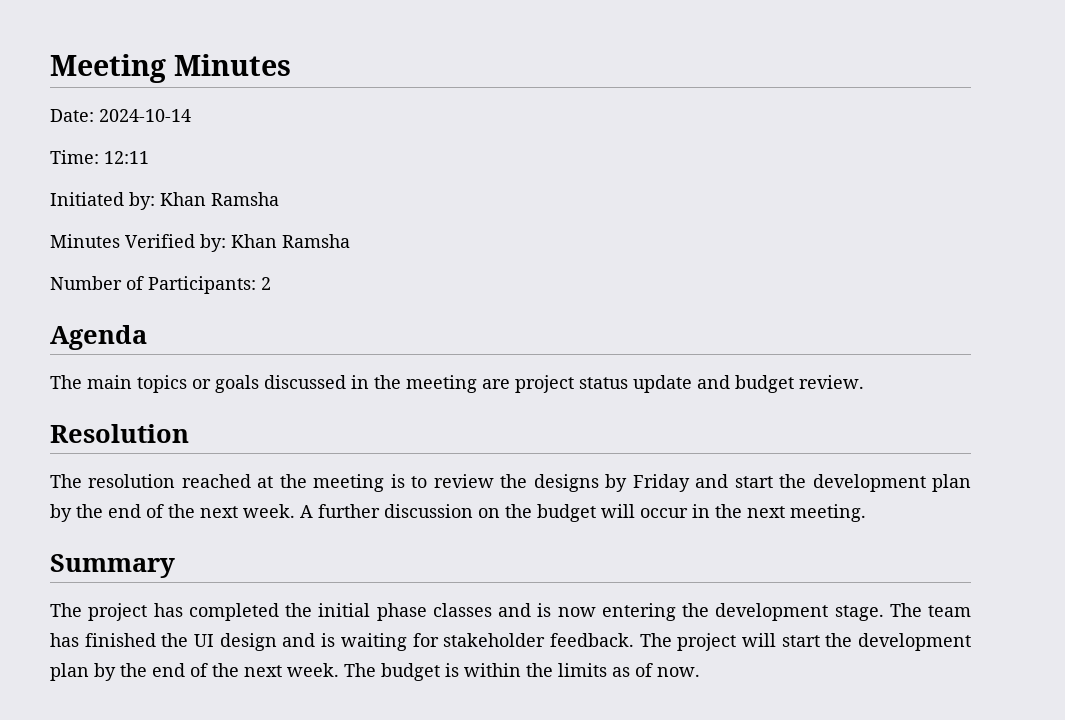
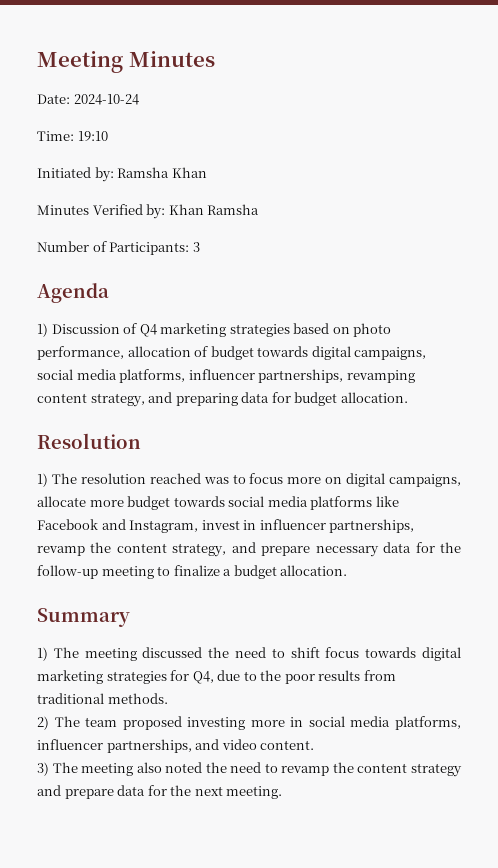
- Date: 2024-10-14
+ Date: 2024-10-24
- Time: 12:11
+ Time: 19:10
- Initiated by: Khan Ramsha
+ Initiated by: Ramsha Khan
- Number of Participants: 2
+ Number of Participants: 3
- The main topics or goals discussed in the meeting are project status update and budget review.
+ 1) Discussion of Q4 marketing strategies based on photo performance, allocation of budget towards digital campaigns, social media platforms, influencer partnerships, revamping content strategy, and preparing data for budget allocation.
- The resolution reached at the meeting is to review the designs by Friday and start the development plan by the end of the next week. A further discussion on the budget will occur in the next meeting.
+ 1) The resolution reached was to focus more on digital campaigns, allocate more budget towards social media platforms like Facebook and Instagram, invest in influencer partnerships, revamp the content strategy, and prepare necessary data for the follow-up meeting to finalize a budget allocation.
  Summary
- The project has completed the initial phase classes and is now entering the development stage. The team has finished the UI design and is waiting for stakeholder feedback. The project will start the development plan by the end of the next week. The budget is within the limits as of now.
+ 1) The meeting discussed the need to shift focus towards digital marketing strategies for Q4, due to the poor results from traditional methods.
+ 2) The team proposed investing more in social media platforms, influencer partnerships, and video content.
+ 3) The meeting also noted the need to revamp the content strategy and prepare data for the next meeting.

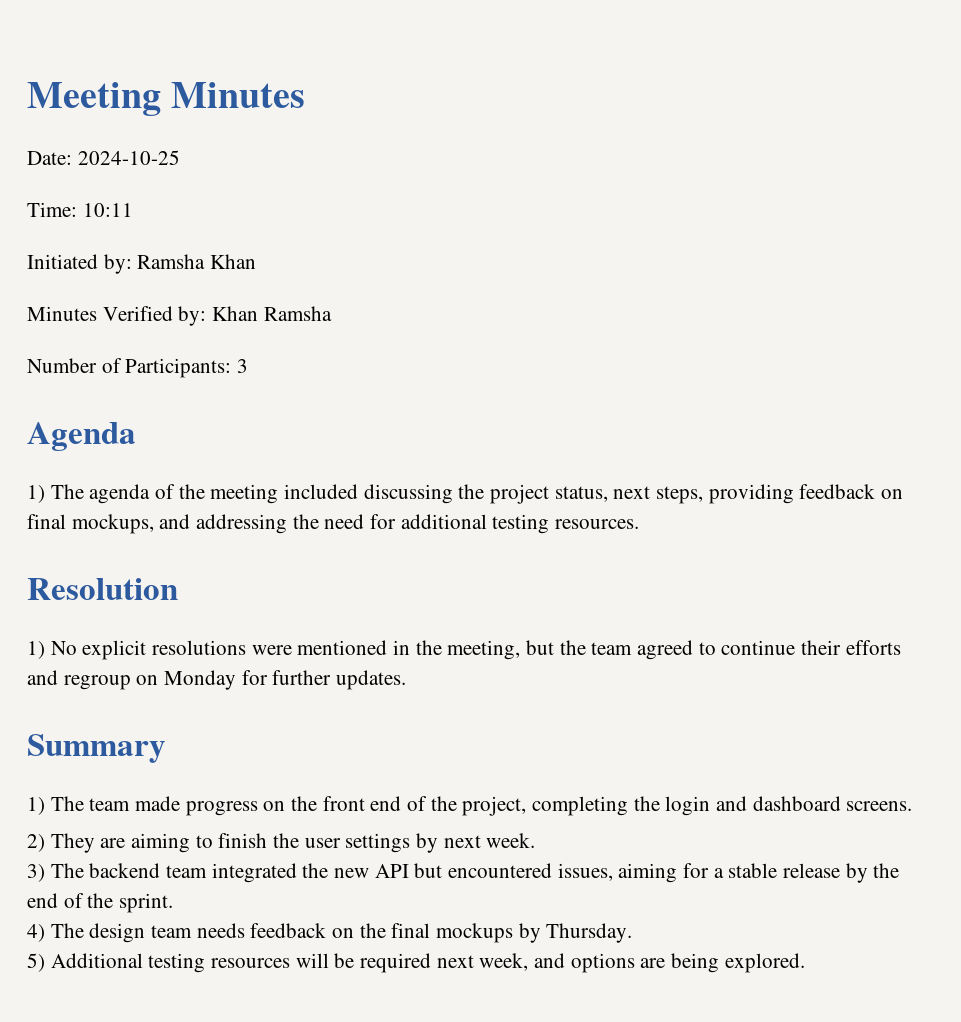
- Date: 2024-10-24
+ Date: 2024-10-25
- Time: 19:10
+ Time: 10:11
- 1) Discussion of Q4 marketing strategies based on photo performance, allocation of budget towards digital campaigns, social media platforms, influencer partnerships, revamping content strategy, and preparing data for budget allocation.
+ 1) The agenda of the meeting included discussing the project status, next steps, providing feedback on final mockups, and addressing the need for additional testing resources.
  Resolution
- 1) The resolution reached was to focus more on digital campaigns, allocate more budget towards social media platforms like Facebook and Instagram, invest in influencer partnerships, revamp the content strategy, and prepare necessary data for the follow-up meeting to finalize a budget allocation.
+ 1) No explicit resolutions were mentioned in the meeting, but the team agreed to continue their efforts and regroup on Monday for further updates.
  Summary
- 1) The meeting discussed the need to shift focus towards digital marketing strategies for Q4, due to the poor results from traditional methods.
- 2) The team proposed investing more in social media platforms, influencer partnerships, and video content.
- 3) The meeting also noted the need to revamp the content strategy and prepare data for the next meeting.
+ 1) The team made progress on the front end of the project, completing the login and dashboard screens.
+ 2) They are aiming to finish the user settings by next week.
+ 3) The backend team integrated the new API but encountered issues, aiming for a stable release by the end of the sprint.
+ 4) The design team needs feedback on the final mockups by Thursday.
+ 5) Additional testing resources will be required next week, and options are being explored.

